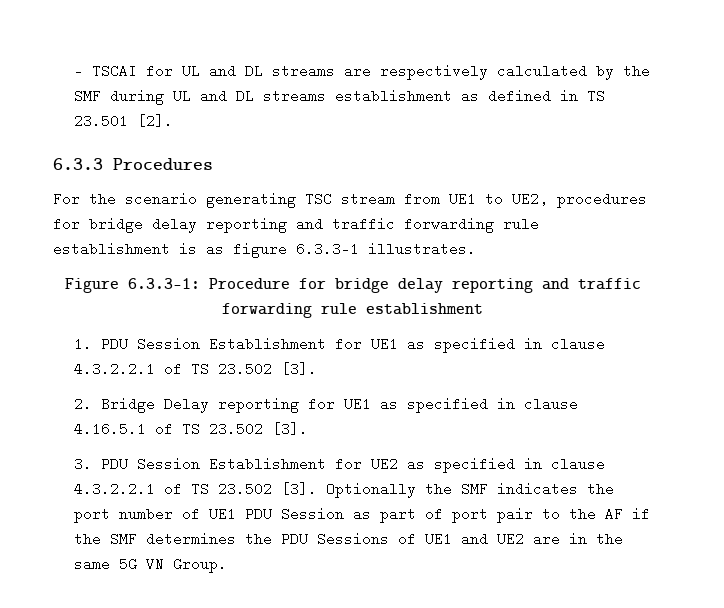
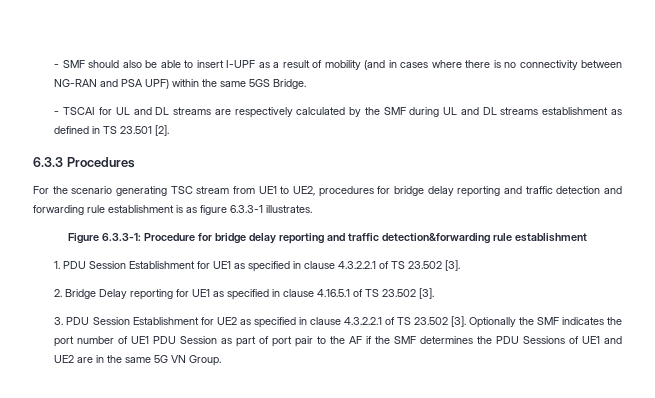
+ - SMF should also be able to insert I-UPF as a result of mobility (and in cases where there is no connectivity between NG-RAN and PSA UPF) within the same 5GS Bridge.
- For the scenario generating TSC stream from UE1 to UE2, procedures for bridge delay reporting and traffic forwarding rule establishment is as figure 6.3.3-1 illustrates.
+ For the scenario generating TSC stream from UE1 to UE2, procedures for bridge delay reporting and traffic detection and forwarding rule establishment is as figure 6.3.3-1 illustrates.
- Figure 6.3.3-1: Procedure for bridge delay reporting and traffic forwarding rule establishment
+ Figure 6.3.3-1: Procedure for bridge delay reporting and traffic detection&forwarding rule establishment

